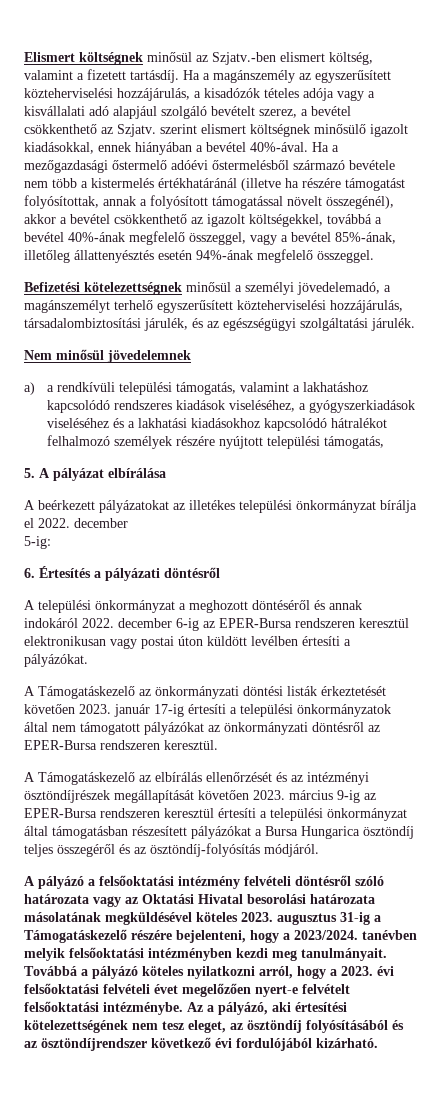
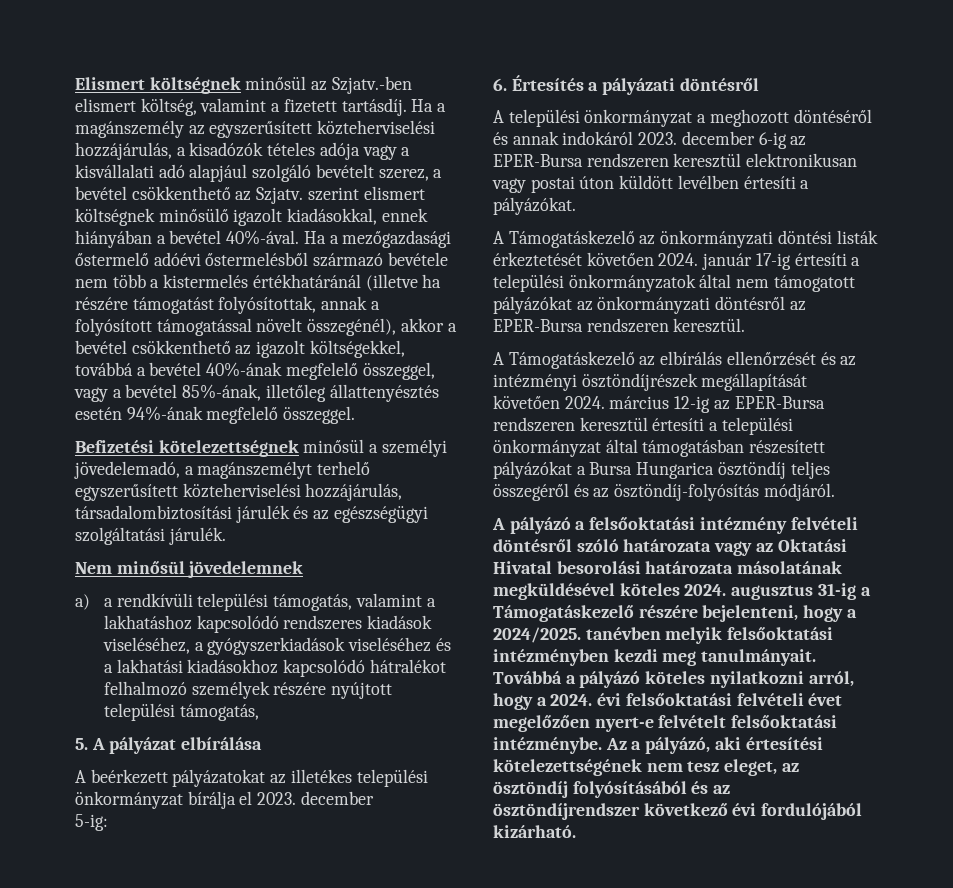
- Befizetési kötelezettségnek minősül a személyi jövedelemadó, a magánszemélyt terhelő egyszerűsített közteherviselési hozzájárulás, társadalombiztosítási járulék, és az egészségügyi szolgáltatási járulék.
+ Befizetési kötelezettségnek minősül a személyi jövedelemadó, a magánszemélyt terhelő egyszerűsített közteherviselési hozzájárulás, társadalombiztosítási járulék és az egészségügyi szolgáltatási járulék.
- A beérkezett pályázatokat az illetékes települési önkormányzat bírálja el 2022. december
+ A beérkezett pályázatokat az illetékes települési önkormányzat bírálja el 2023. december
- A települési önkormányzat a meghozott döntéséről és annak indokáról 2022. december 6-ig az EPER-Bursa rendszeren keresztül elektronikusan vagy postai úton küldött levélben értesíti a pályázókat.
+ A települési önkormányzat a meghozott döntéséről és annak indokáról 2023. december 6-ig az EPER-Bursa rendszeren keresztül elektronikusan vagy postai úton küldött levélben értesíti a pályázókat.
- A Támogatáskezelő az önkormányzati döntési listák érkeztetését követően 2023. január 17-ig értesíti a települési önkormányzatok által nem támogatott pályázókat az önkormányzati döntésről az EPER-Bursa rendszeren keresztül.
+ A Támogatáskezelő az önkormányzati döntési listák érkeztetését követően 2024. január 17-ig értesíti a települési önkormányzatok által nem támogatott pályázókat az önkormányzati döntésről az EPER-Bursa rendszeren keresztül.
- A Támogatáskezelő az elbírálás ellenőrzését és az intézményi ösztöndíjrészek megállapítását követően 2023. március 9-ig az EPER-Bursa rendszeren keresztül értesíti a települési önkormányzat által támogatásban részesített pályázókat a Bursa Hungarica ösztöndíj teljes összegéről és az ösztöndíj-folyósítás módjáról.
+ A Támogatáskezelő az elbírálás ellenőrzését és az intézményi ösztöndíjrészek megállapítását követően 2024. március 12-ig az EPER-Bursa rendszeren keresztül értesíti a települési önkormányzat által támogatásban részesített pályázókat a Bursa Hungarica ösztöndíj teljes összegéről és az ösztöndíj-folyósítás módjáról.
- A pályázó a felsőoktatási intézmény felvételi döntésről szóló határozata vagy az Oktatási Hivatal besorolási határozata másolatának megküldésével köteles 2023. augusztus 31-ig a Támogatáskezelő részére bejelenteni, hogy a 2023/2024. tanévben melyik felsőoktatási intézményben kezdi meg tanulmányait.
+ A pályázó a felsőoktatási intézmény felvételi döntésről szóló határozata vagy az Oktatási Hivatal besorolási határozata másolatának megküldésével köteles 2024. augusztus 31-ig a Támogatáskezelő részére bejelenteni, hogy a 2024/2025. tanévben melyik felsőoktatási intézményben kezdi meg tanulmányait.
- Továbbá a pályázó köteles nyilatkozni arról, hogy a 2023. évi felsőoktatási felvételi évet megelőzően nyert-e felvételt felsőoktatási intézménybe.
+ Továbbá a pályázó köteles nyilatkozni arról, hogy a 2024. évi felsőoktatási felvételi évet megelőzően nyert-e felvételt felsőoktatási intézménybe.

